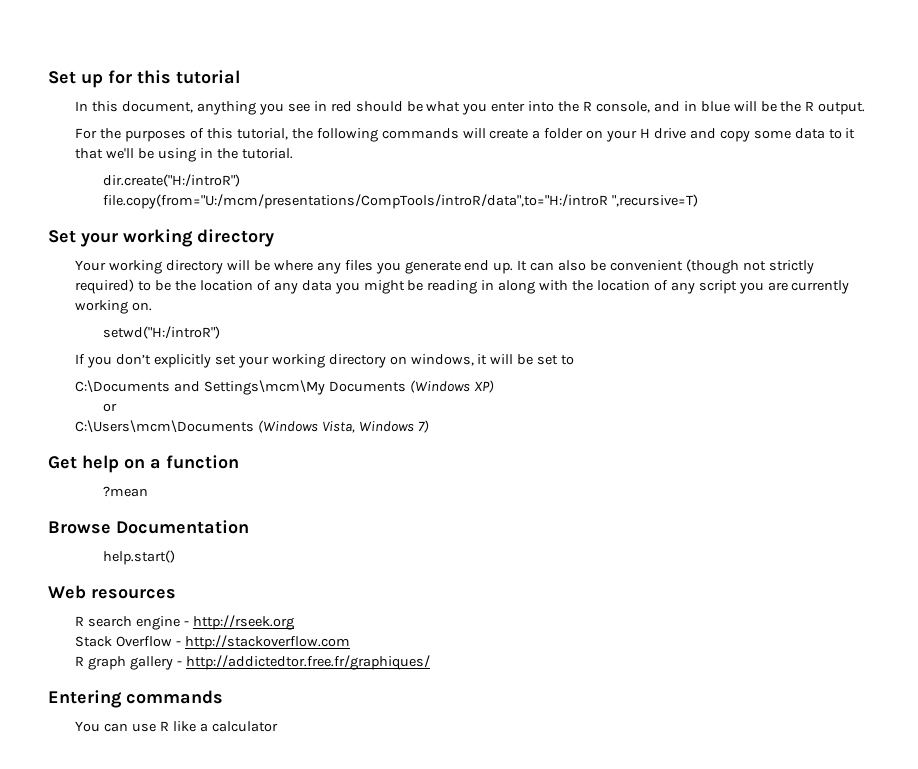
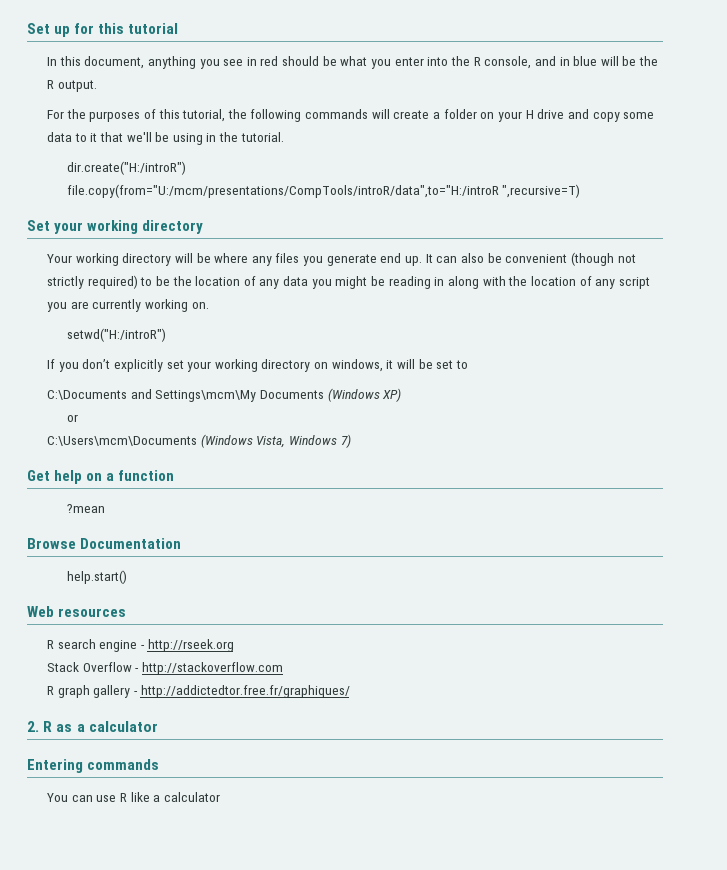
+ 2. R as a calculator

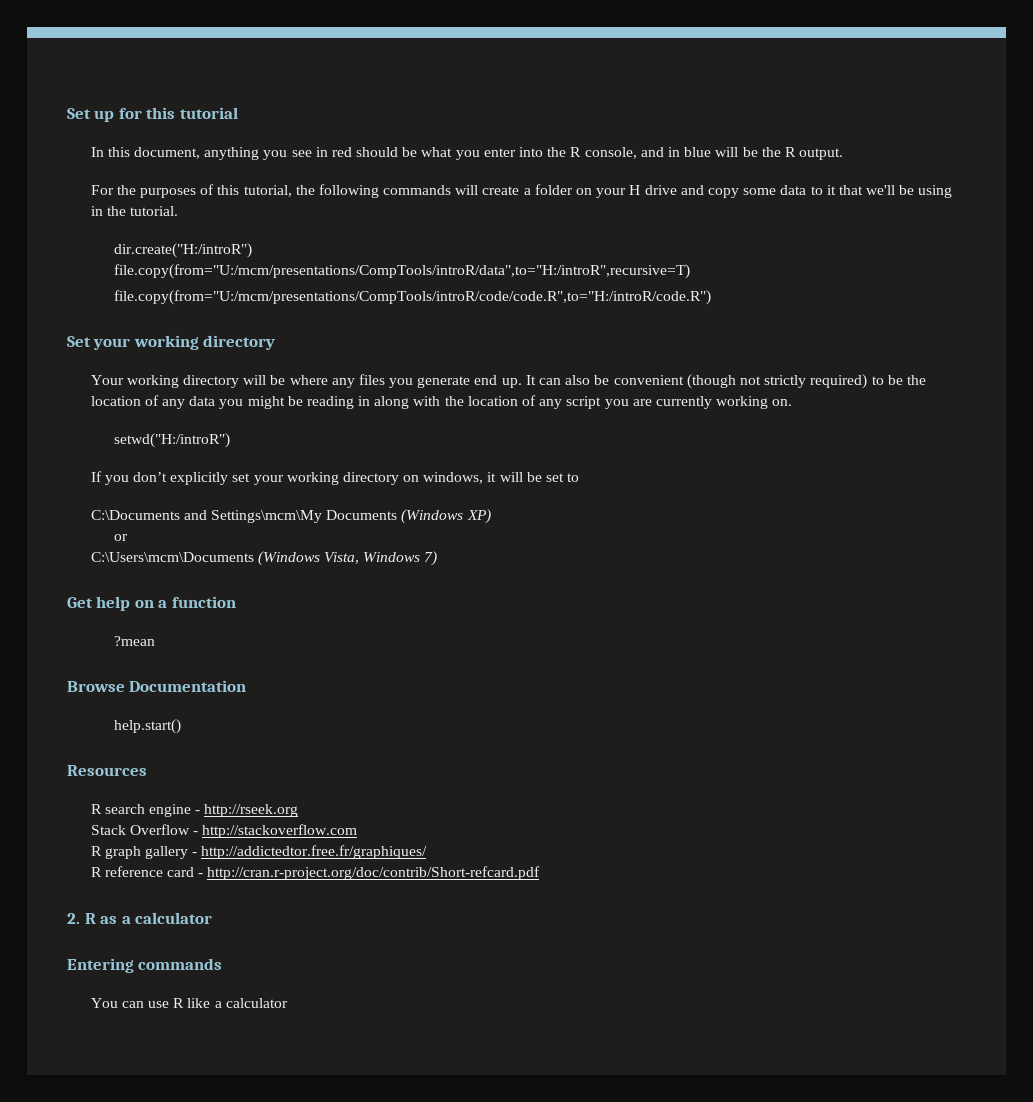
- file.copy(from="U:/mcm/presentations/CompTools/introR/data",to="H:/introR ",recursive=T)
+ file.copy(from="U:/mcm/presentations/CompTools/introR/data",to="H:/introR",recursive=T)
+ file.copy(from="U:/mcm/presentations/CompTools/introR/code/code.R",to="H:/introR/code.R")
- Web resources
+ Resources
+ R reference card - http://cran.r-project.org/doc/contrib/Short-refcard.pdf

